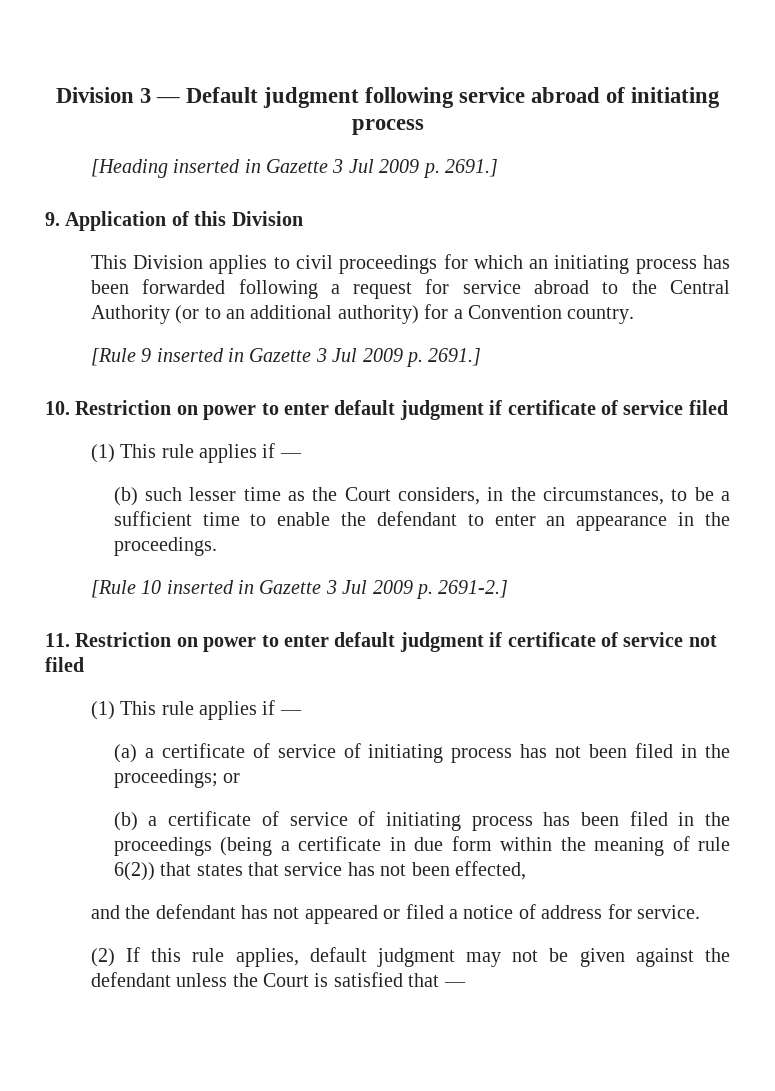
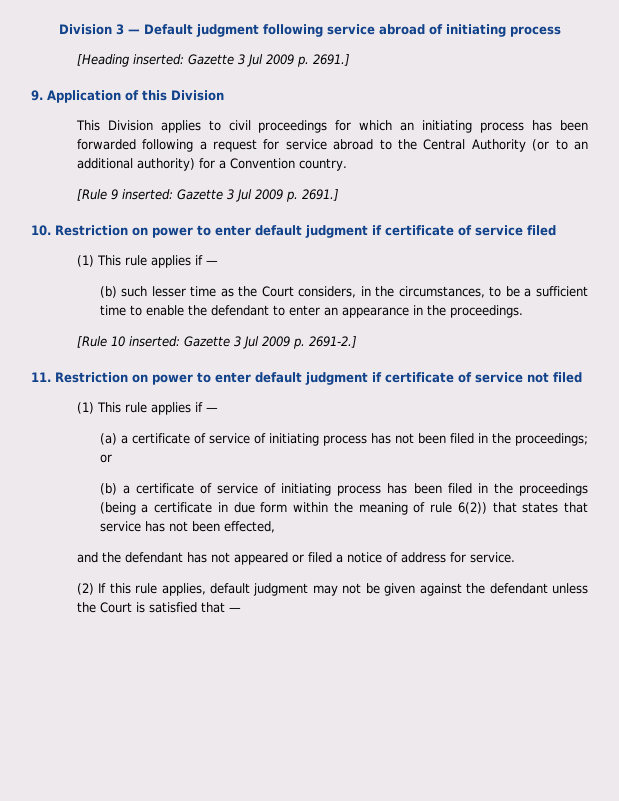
- [Heading inserted in Gazette 3 Jul 2009 p. 2691.]
+ [Heading inserted: Gazette 3 Jul 2009 p. 2691.]
- [Rule 9 inserted in Gazette 3 Jul 2009 p. 2691.]
+ [Rule 9 inserted: Gazette 3 Jul 2009 p. 2691.]
- [Rule 10 inserted in Gazette 3 Jul 2009 p. 2691-2.]
+ [Rule 10 inserted: Gazette 3 Jul 2009 p. 2691-2.]

